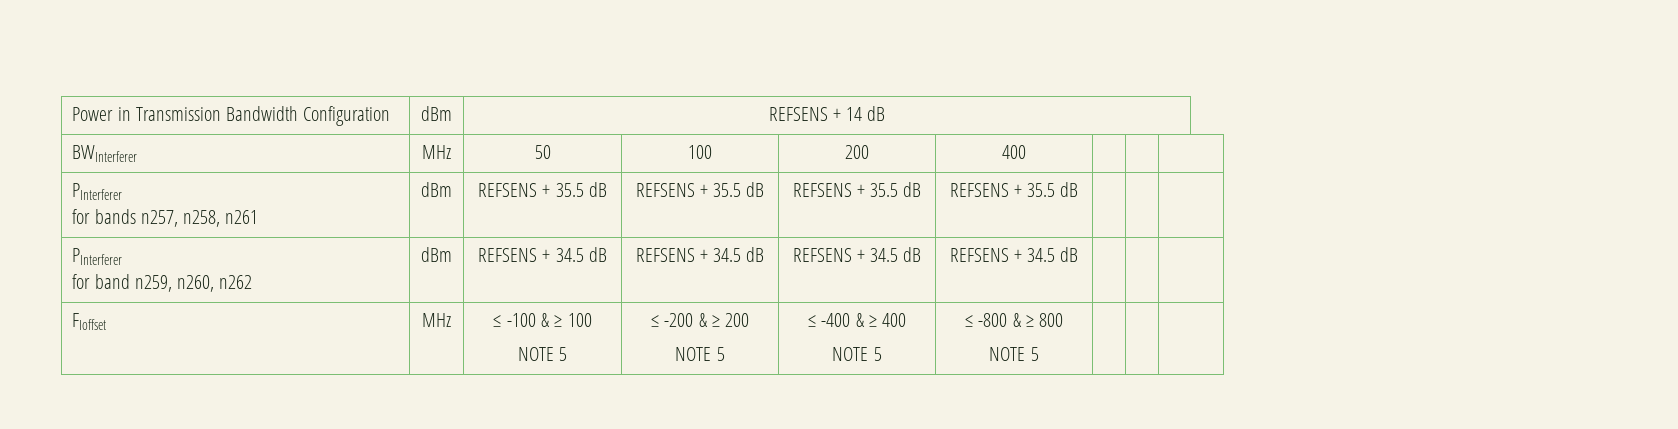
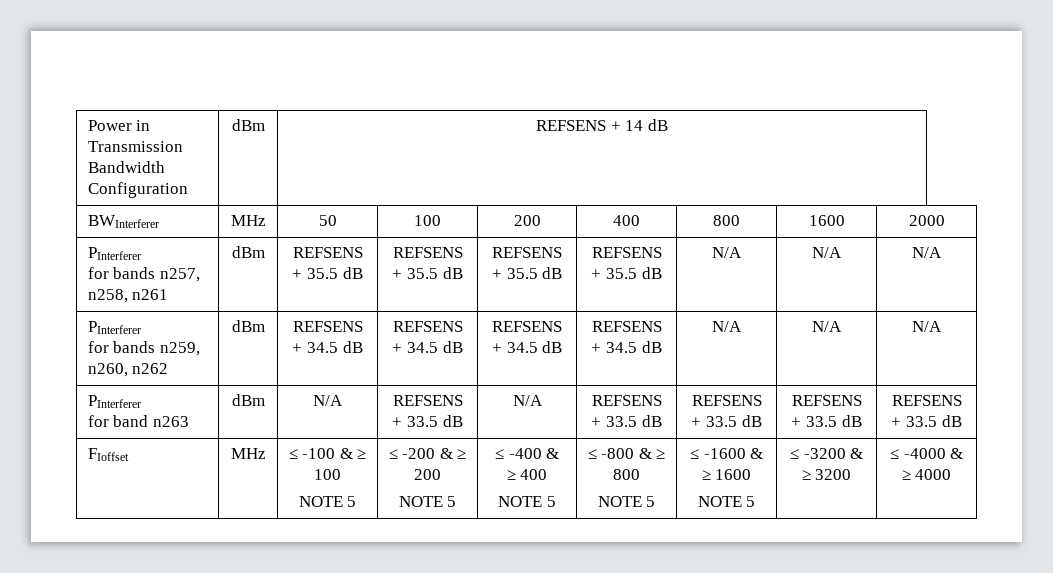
- BWInterferer | MHz | 50 | 100 | 200 | 400 | | |
+ BWInterferer | MHz | 50 | 100 | 200 | 400 | 800 | 1600 | 2000
  PInterferer
- for bands n257, n258, n261 | dBm | REFSENS + 35.5 dB | REFSENS + 35.5 dB | REFSENS + 35.5 dB | REFSENS + 35.5 dB | | |
+ for bands n257, n258, n261 | dBm | REFSENS + 35.5 dB | REFSENS + 35.5 dB | REFSENS + 35.5 dB | REFSENS + 35.5 dB | N/A | N/A | N/A
  PInterferer
- for band n259, n260, n262 | dBm | REFSENS + 34.5 dB | REFSENS + 34.5 dB | REFSENS + 34.5 dB | REFSENS + 34.5 dB | | |
+ for bands n259, n260, n262 | dBm | REFSENS + 34.5 dB | REFSENS + 34.5 dB | REFSENS + 34.5 dB | REFSENS + 34.5 dB | N/A | N/A | N/A
+ PInterferer
+ for band n263 | dBm | N/A | REFSENS + 33.5 dB | N/A | REFSENS + 33.5 dB | REFSENS + 33.5 dB | REFSENS + 33.5 dB | REFSENS + 33.5 dB
+ ≤ -1600 & ≥ 1600
+ NOTE 5 | ≤ -3200 & ≥ 3200 | ≤ -4000 & ≥ 4000

